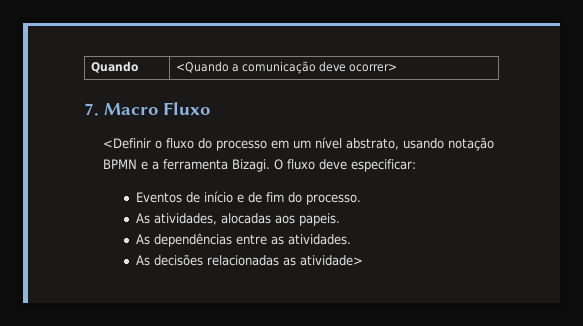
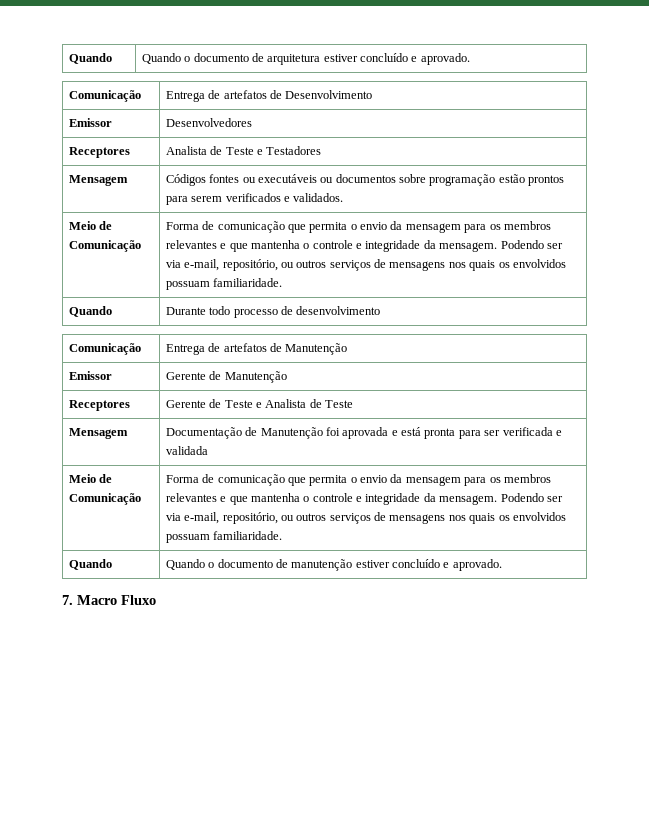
- Quando | <Quando a comunicação deve ocorrer>
+ Quando | Quando o documento de arquitetura estiver concluído e aprovado.
+ Comunicação | Entrega de artefatos de Desenvolvimento
+ Emissor | Desenvolvedores
+ Receptores | Analista de Teste e Testadores
+ Mensagem | Códigos fontes ou executáveis ou documentos sobre programação estão prontos para serem verificados e validados.
+ Meio de Comunicação | Forma de comunicação que permita o envio da mensagem para os membros relevantes e que mantenha o controle e integridade da mensagem. Podendo ser via e-mail, repositório, ou outros serviços de mensagens nos quais os envolvidos possuam familiaridade.
+ Quando | Durante todo processo de desenvolvimento
+ Comunicação | Entrega de artefatos de Manutenção
+ Emissor | Gerente de Manutenção
+ Receptores | Gerente de Teste e Analista de Teste
+ Mensagem | Documentação de Manutenção foi aprovada e está pronta para ser verificada e validada
+ Meio de Comunicação | Forma de comunicação que permita o envio da mensagem para os membros relevantes e que mantenha o controle e integridade da mensagem. Podendo ser via e-mail, repositório, ou outros serviços de mensagens nos quais os envolvidos possuam familiaridade.
+ Quando | Quando o documento de manutenção estiver concluído e aprovado.
  7. Macro Fluxo
- <Definir o fluxo do processo em um nível abstrato, usando notação BPMN e a ferramenta Bizagi. O fluxo deve especificar:
- Eventos de início e de fim do processo.
- As atividades, alocadas aos papeis.
- As dependências entre as atividades.
- As decisões relacionadas as atividade>

